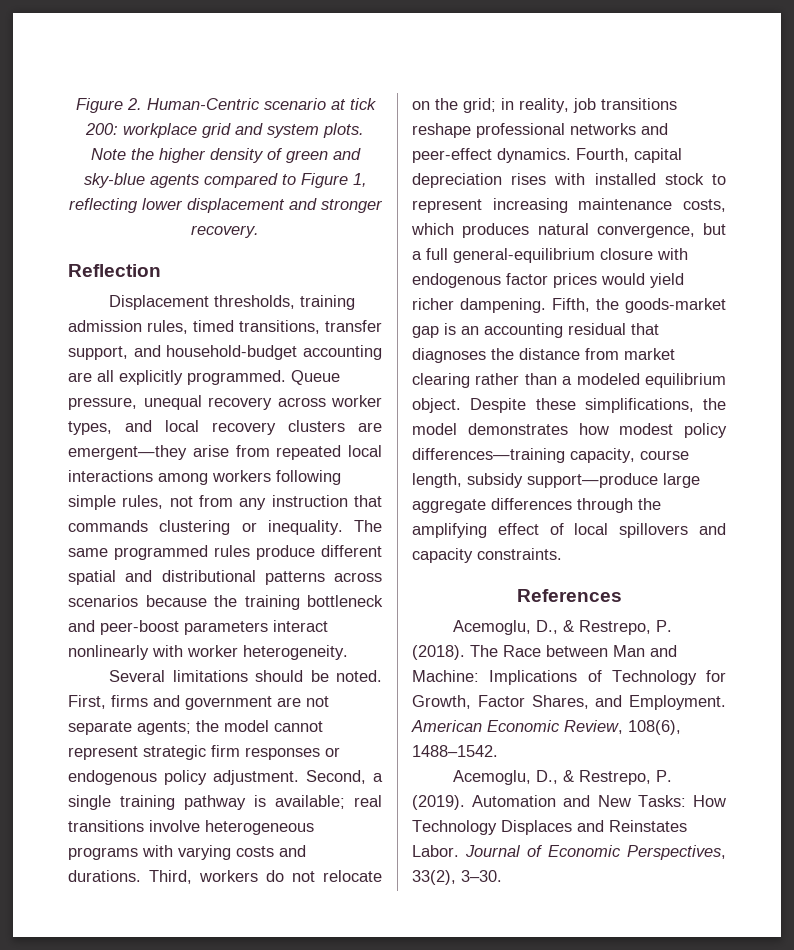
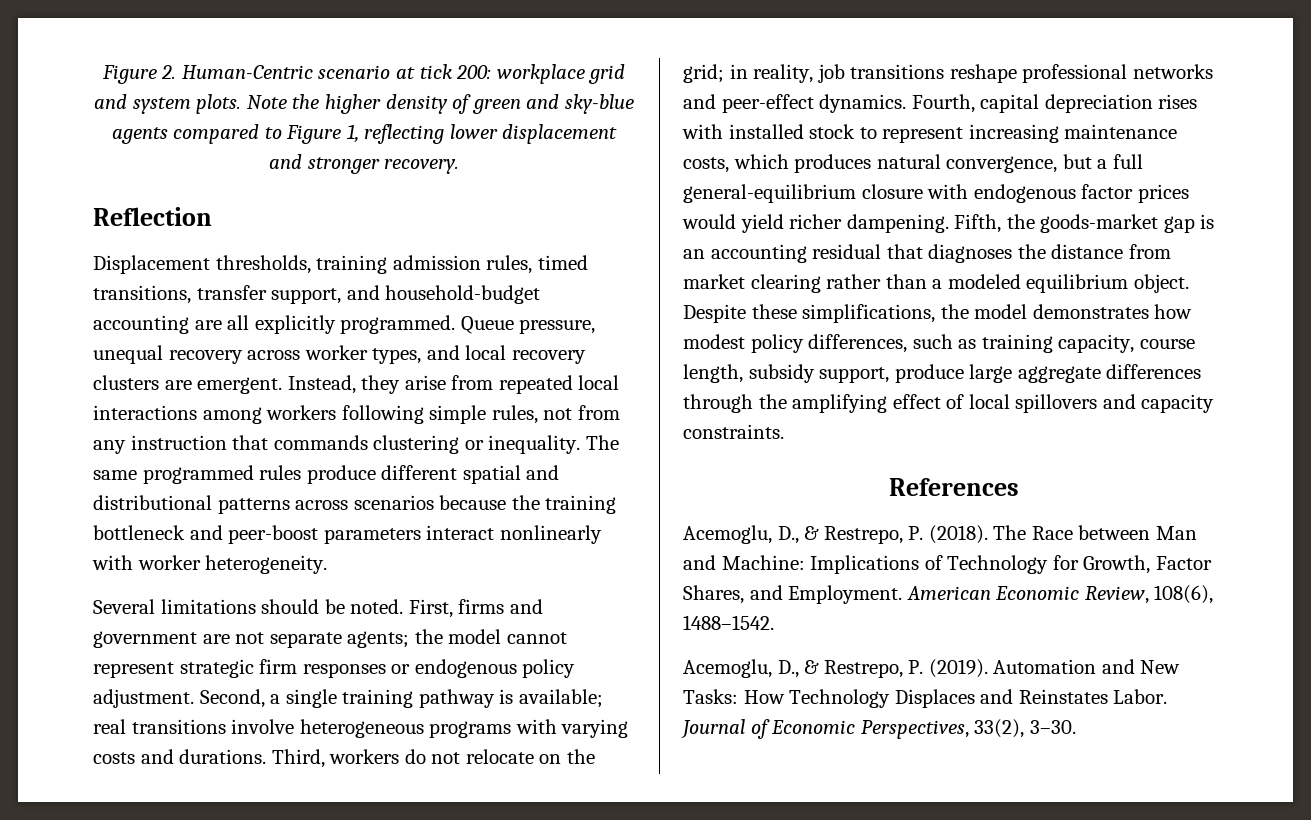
- Queue pressure, unequal recovery across worker types, and local recovery clusters are emergent—they arise from repeated local interactions among workers following simple rules, not from any instruction that commands clustering or inequality.
+ Queue pressure, unequal recovery across worker types, and local recovery clusters are emergent. Instead, they arise from repeated local interactions among workers following simple rules, not from any instruction that commands clustering or inequality.
- Despite these simplifications, the model demonstrates how modest policy differences—training capacity, course length, subsidy support—produce large aggregate differences through the amplifying effect of local spillovers and capacity constraints.
+ Despite these simplifications, the model demonstrates how modest policy differences, such as training capacity, course length, subsidy support, produce large aggregate differences through the amplifying effect of local spillovers and capacity constraints.

